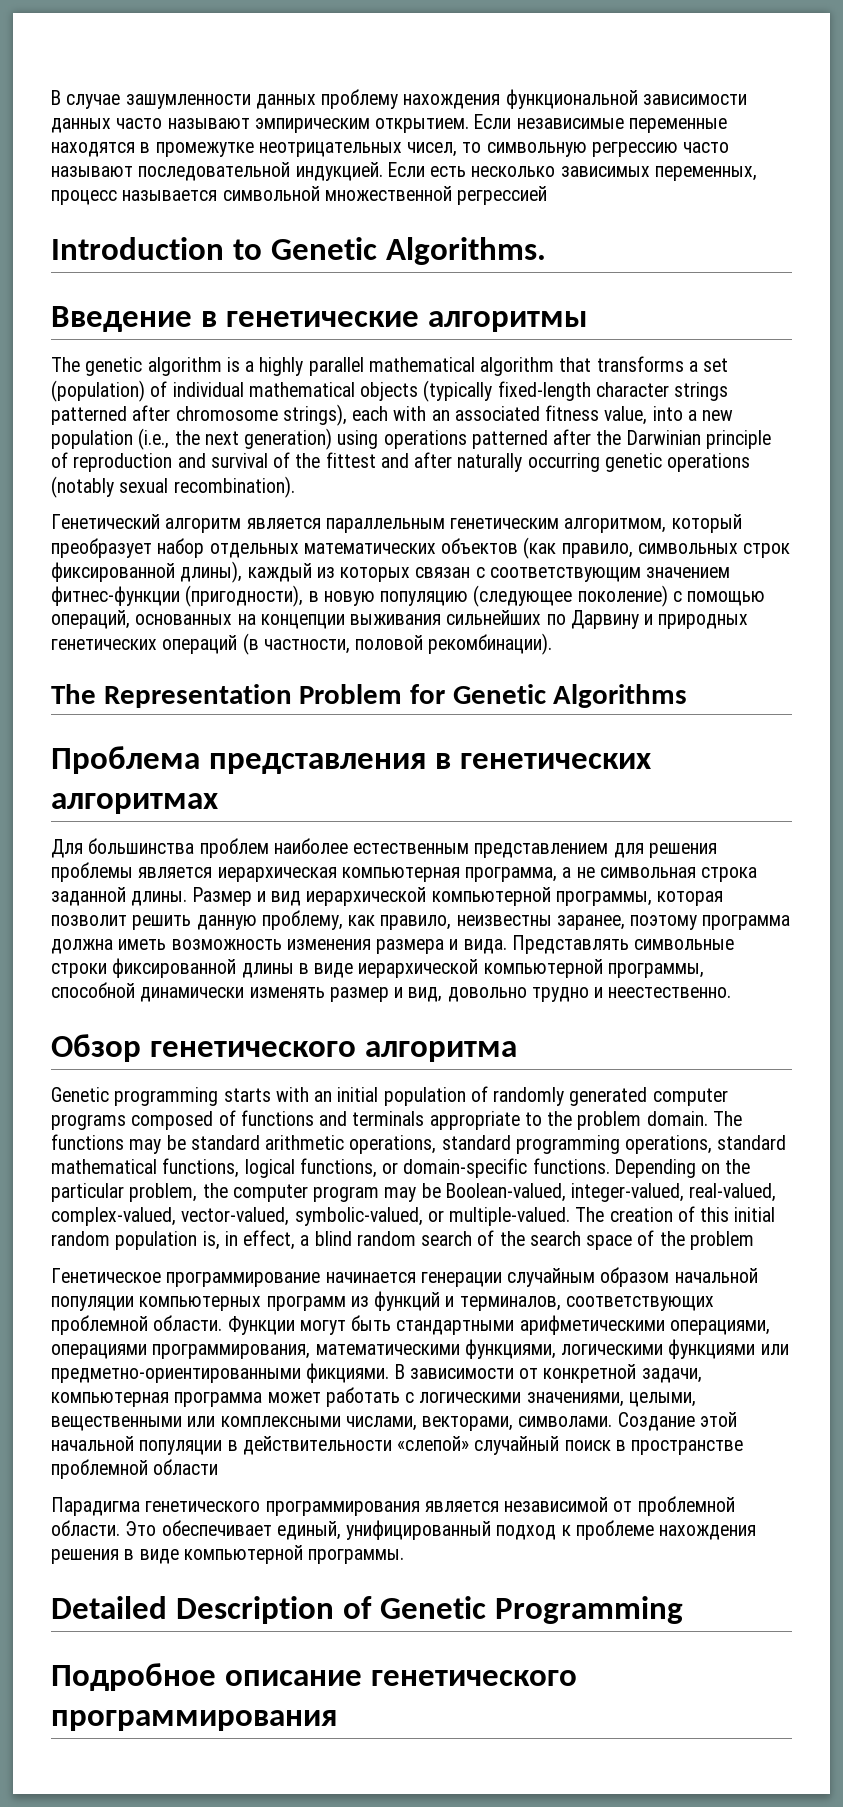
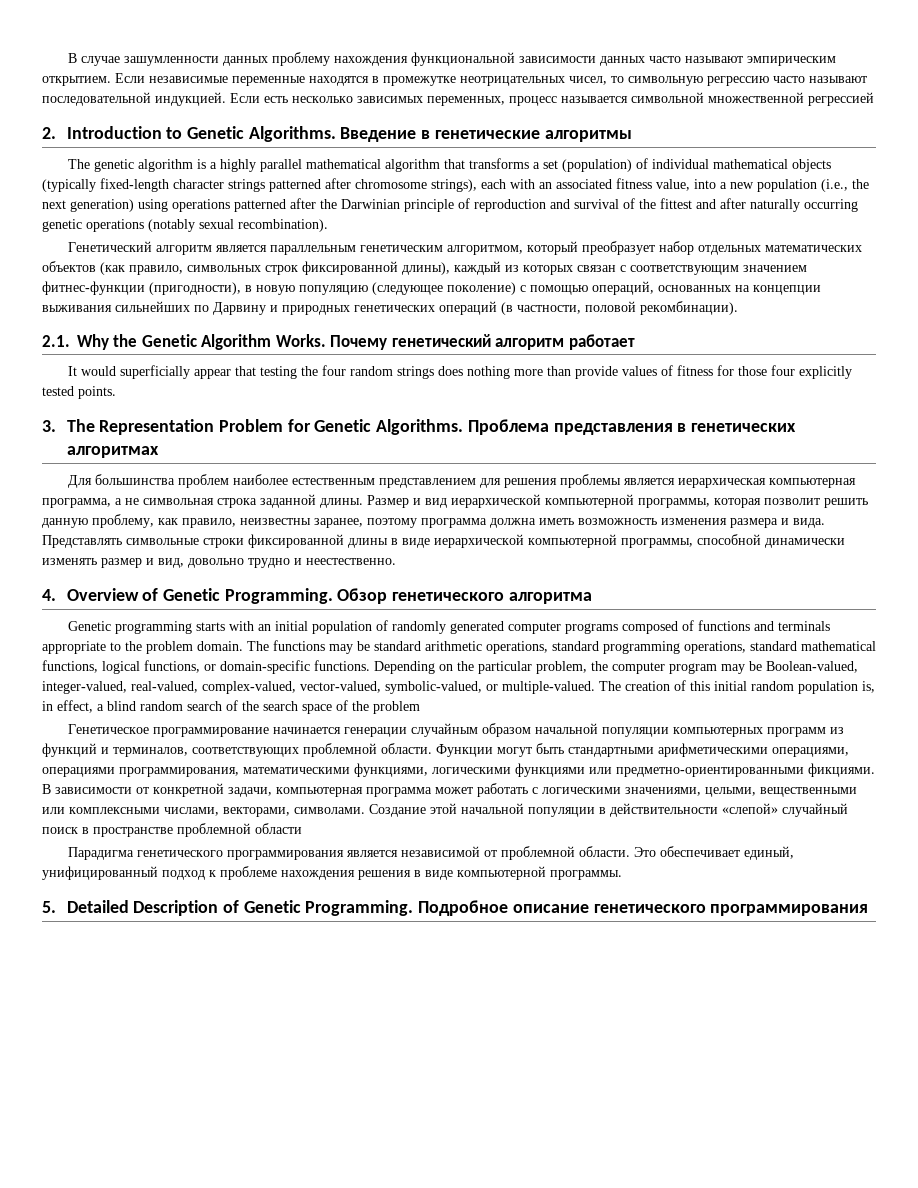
- Introduction to Genetic Algorithms.
- Введение в генетические алгоритмы
+ 2. Introduction to Genetic Algorithms. Введение в генетические алгоритмы
- The Representation Problem for Genetic Algorithms
- Проблема представления в генетических алгоритмах
+ 2.1. Why the Genetic Algorithm Works. Почему генетический алгоритм работает
+ It would superficially appear that testing the four random strings does nothing more than provide values of fitness for those four explicitly tested points.
+ 3. The Representation Problem for Genetic Algorithms. Проблема представления в генетических алгоритмах
+ 4. Overview of Genetic Programming.
- Detailed Description of Genetic Programming
- Подробное описание генетического программирования
+ 5. Detailed Description of Genetic Programming. Подробное описание генетического программирования

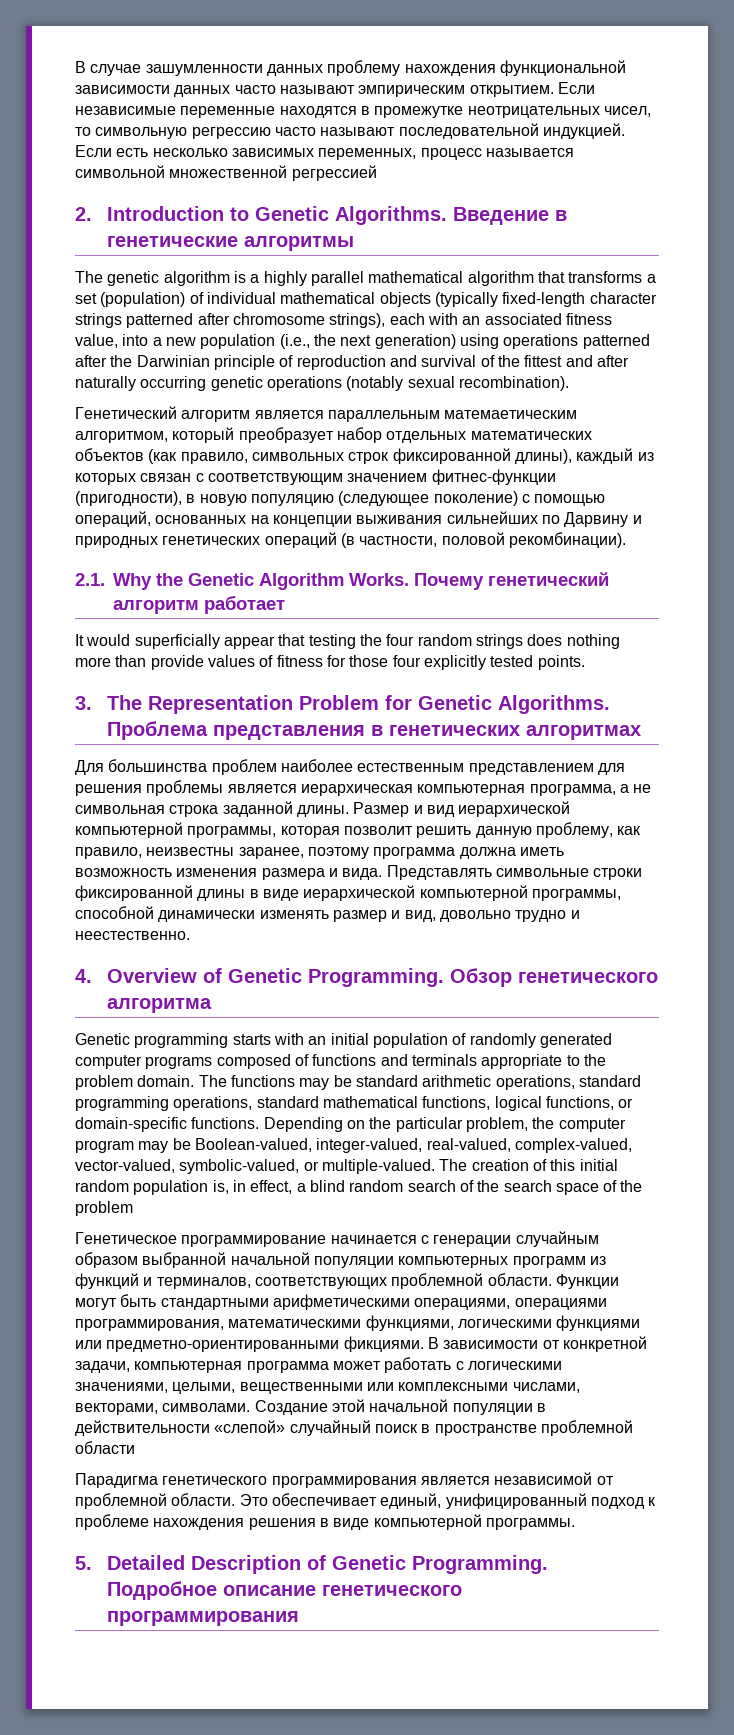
- Генетический алгоритм является параллельным генетическим алгоритмом, который преобразует набор отдельных математических объектов (как правило, символьных строк фиксированной длины), каждый из которых связан с соответствующим значением фитнес-функции (пригодности), в новую популяцию (следующее поколение) с помощью операций, основанных на концепции выживания сильнейших по Дарвину и природных генетических операций (в частности, половой рекомбинации).
+ Генетический алгоритм является параллельным матемаетическим алгоритмом, который преобразует набор отдельных математических объектов (как правило, символьных строк фиксированной длины), каждый из которых связан с соответствующим значением фитнес-функции (пригодности), в новую популяцию (следующее поколение) с помощью операций, основанных на концепции выживания сильнейших по Дарвину и природных генетических операций (в частности, половой рекомбинации).
- Генетическое программирование начинается генерации случайным образом начальной популяции компьютерных программ из функций и терминалов, соответствующих проблемной области.
+ Генетическое программирование начинается с генерации случайным образом выбранной начальной популяции компьютерных программ из функций и терминалов, соответствующих проблемной области.

